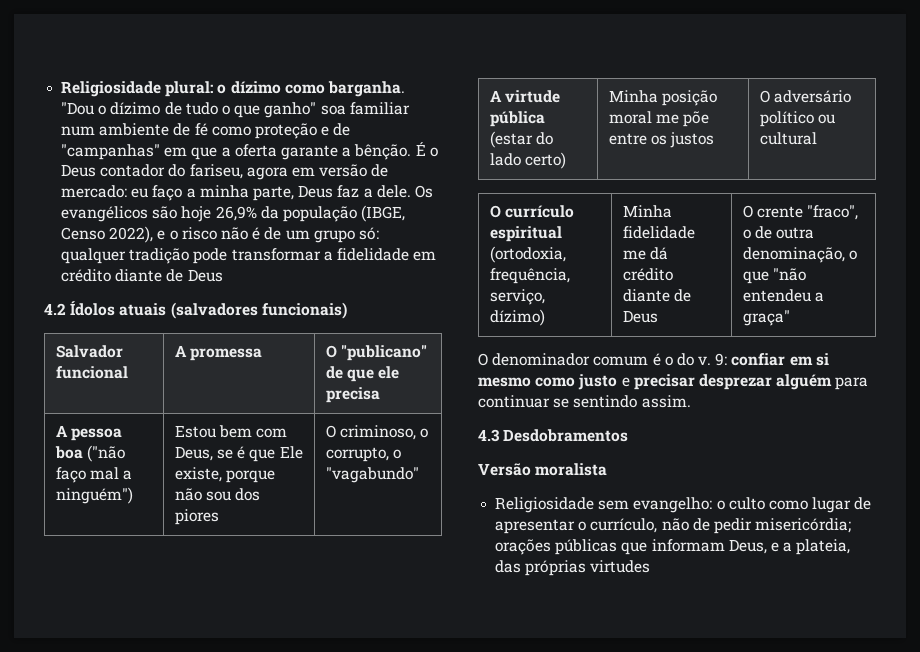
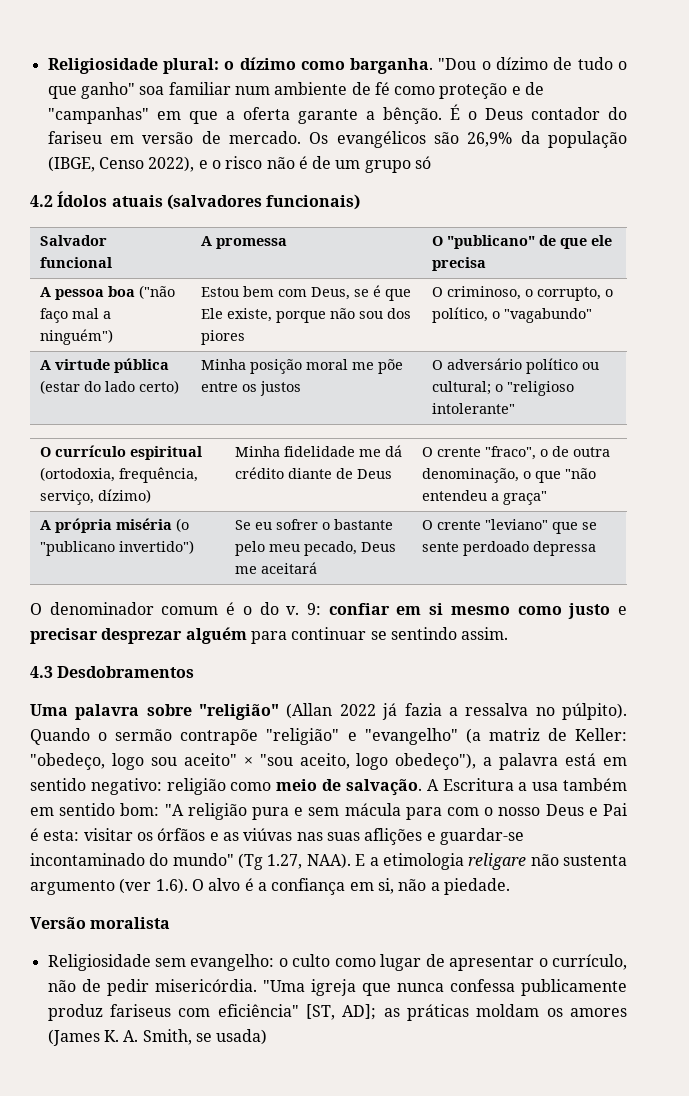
- É o Deus contador do fariseu, agora em versão de mercado: eu faço a minha parte, Deus faz a dele.
+ É o Deus contador do fariseu em versão de mercado.
- Os evangélicos são hoje 26,9% da população (IBGE, Censo 2022), e o risco não é de um grupo só: qualquer tradição pode transformar a fidelidade em crédito diante de Deus
+ Os evangélicos são 26,9% da população (IBGE, Censo 2022), e o risco não é de um grupo só
- A pessoa boa ("não faço mal a ninguém") | Estou bem com Deus, se é que Ele existe, porque não sou dos piores | O criminoso, o corrupto, o "vagabundo"
+ A pessoa boa ("não faço mal a ninguém") | Estou bem com Deus, se é que Ele existe, porque não sou dos piores | O criminoso, o corrupto, o político, o "vagabundo"
- A virtude pública (estar do lado certo) | Minha posição moral me põe entre os justos | O adversário político ou cultural
+ A virtude pública (estar do lado certo) | Minha posição moral me põe entre os justos | O adversário político ou cultural; o "religioso intolerante"
+ A própria miséria (o "publicano invertido") | Se eu sofrer o bastante pelo meu pecado, Deus me aceitará | O crente "leviano" que se sente perdoado depressa
+ Uma palavra sobre "religião" (Allan 2022 já fazia a ressalva no púlpito). Quando o sermão contrapõe "religião" e "evangelho" (a matriz de Keller: "obedeço, logo sou aceito" × "sou aceito, logo obedeço"), a palavra está em sentido negativo: religião como meio de salvação. A Escritura a usa também em sentido bom: "A religião pura e sem mácula para com o nosso Deus e Pai é esta: visitar os órfãos e as viúvas nas suas aflições e guardar-se incontaminado do mundo" (Tg 1.27, NAA). E a etimologia religare não sustenta argumento (ver 1.6). O alvo é a confiança em si, não a piedade.
- Religiosidade sem evangelho: o culto como lugar de apresentar o currículo, não de pedir misericórdia; orações públicas que informam Deus, e a plateia, das próprias virtudes
+ Religiosidade sem evangelho: o culto como lugar de apresentar o currículo, não de pedir misericórdia. "Uma igreja que nunca confessa publicamente produz fariseus com eficiência" [ST, AD]; as práticas moldam os amores (James K. A. Smith, se usada)

